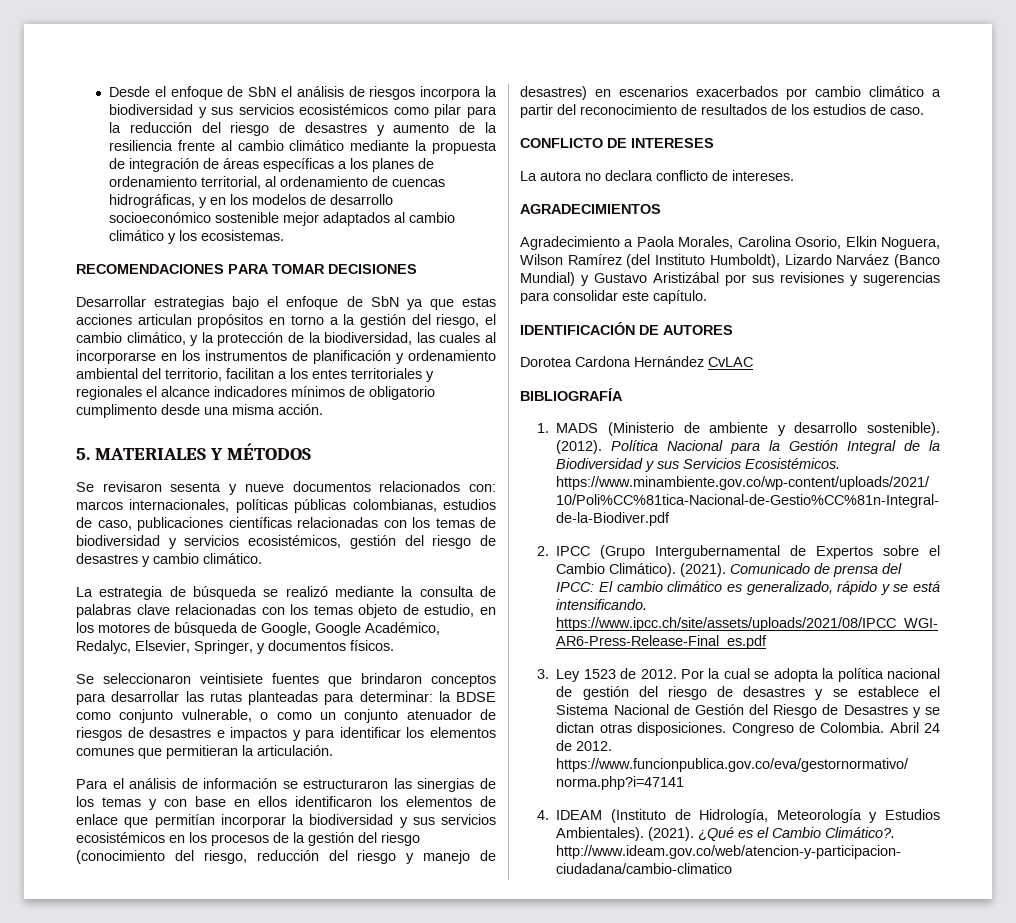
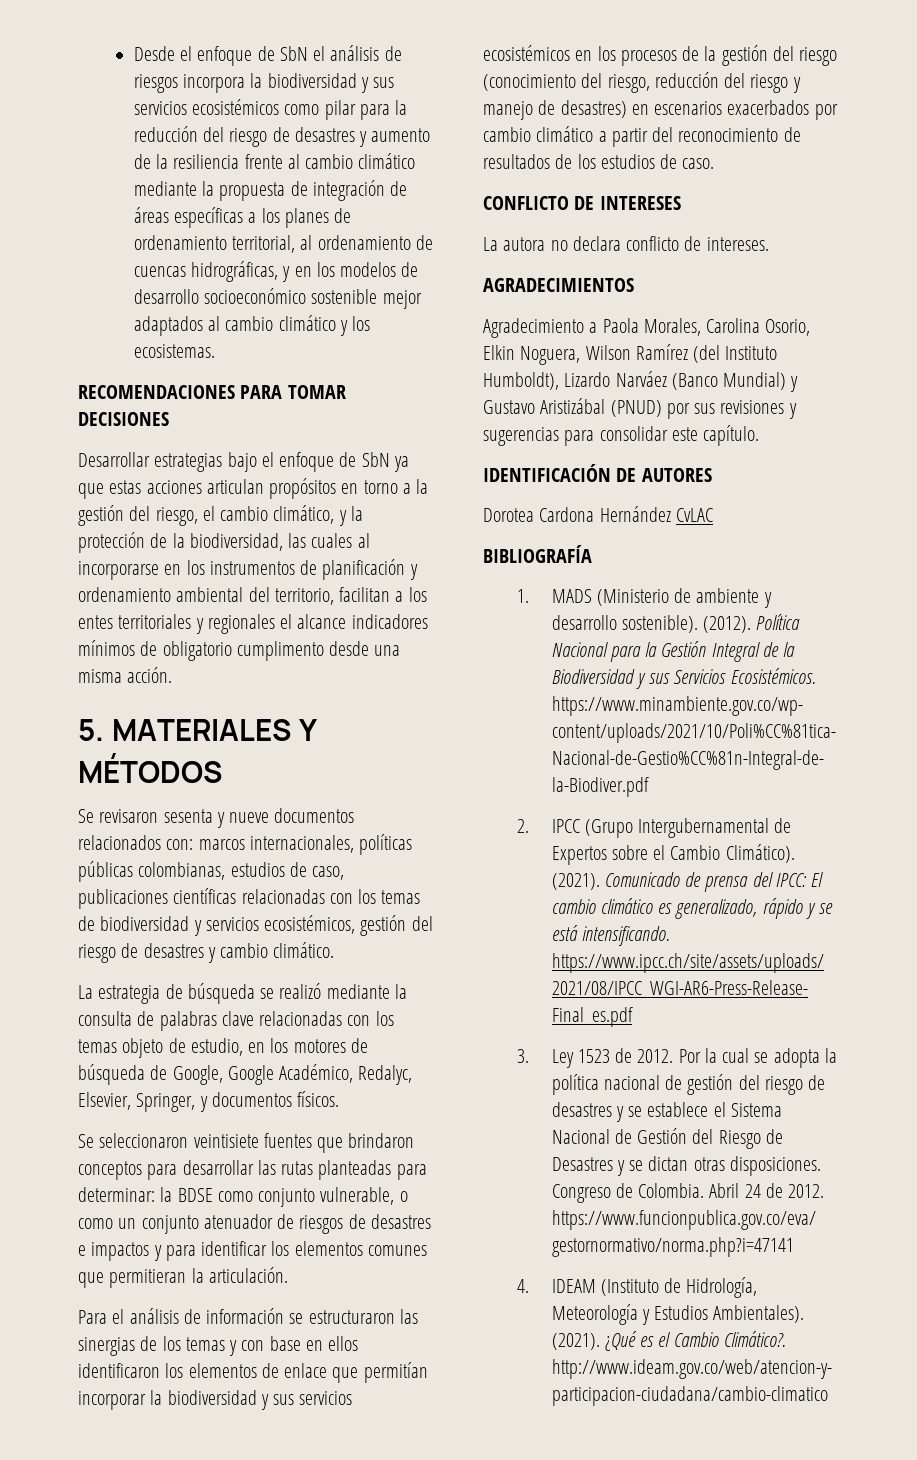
- Agradecimiento a Paola Morales, Carolina Osorio, Elkin Noguera, Wilson Ramírez (del Instituto Humboldt), Lizardo Narváez (Banco Mundial) y Gustavo Aristizábal por sus revisiones y sugerencias para consolidar este capítulo.
+ Agradecimiento a Paola Morales, Carolina Osorio, Elkin Noguera, Wilson Ramírez (del Instituto Humboldt), Lizardo Narváez (Banco Mundial) y Gustavo Aristizábal (PNUD) por sus revisiones y sugerencias para consolidar este capítulo.

